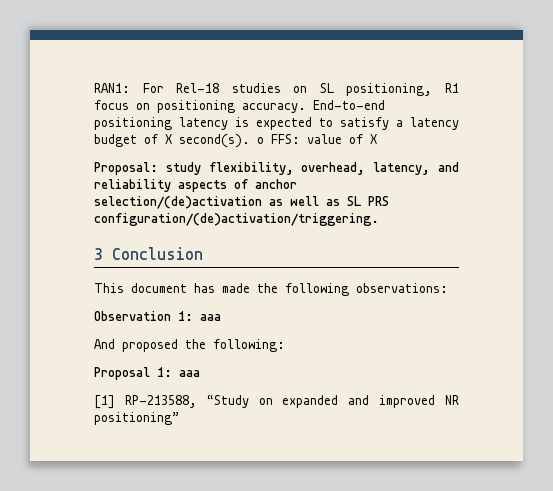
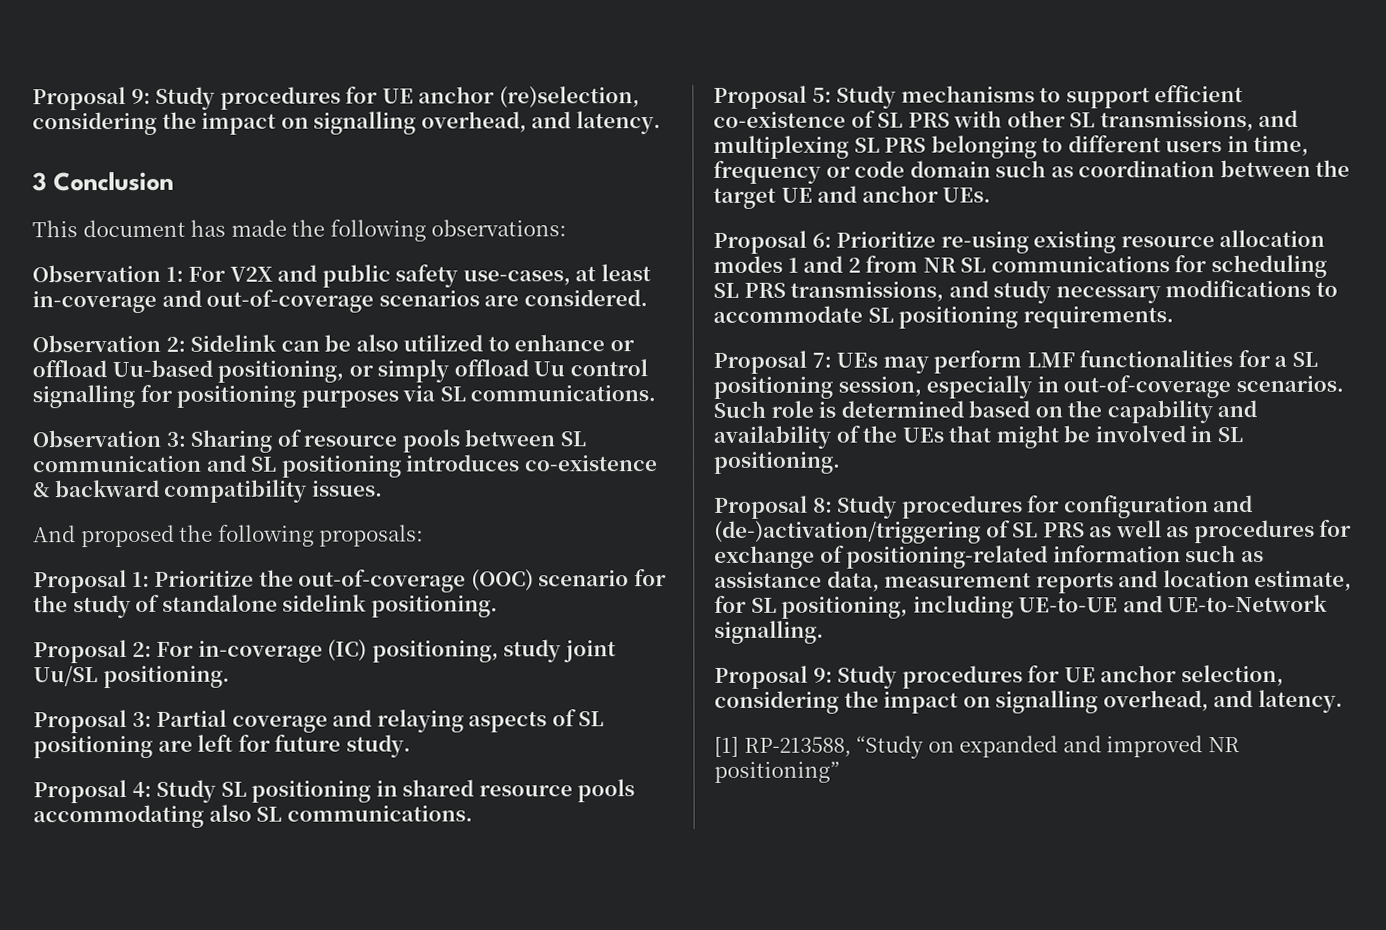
- RAN1: For Rel-18 studies on SL positioning, R1 focus on positioning accuracy. End-to-end positioning latency is expected to satisfy a latency budget of X second(s). o FFS: value of X
- Proposal: study flexibility, overhead, latency, and reliability aspects of anchor selection/(de)activation as well as SL PRS configuration/(de)activation/triggering.
+ Proposal 9: Study procedures for UE anchor (re)selection, considering the impact on signalling overhead, and latency.
- Observation 1: aaa
+ Observation 1: For V2X and public safety use-cases, at least in-coverage and out-of-coverage scenarios are considered.
+ Observation 2: Sidelink can be also utilized to enhance or offload Uu-based positioning, or simply offload Uu control signalling for positioning purposes via SL communications.
+ Observation 3: Sharing of resource pools between SL communication and SL positioning introduces co-existence & backward compatibility issues.
- And proposed the following:
+ And proposed the following proposals:
- Proposal 1: aaa
+ Proposal 1: Prioritize the out-of-coverage (OOC) scenario for the study of standalone sidelink positioning.
+ Proposal 2: For in-coverage (IC) positioning, study joint Uu/SL positioning.
+ Proposal 3: Partial coverage and relaying aspects of SL positioning are left for future study.
+ Proposal 4: Study SL positioning in shared resource pools accommodating also SL communications.
+ Proposal 5: Study mechanisms to support efficient co-existence of SL PRS with other SL transmissions, and multiplexing SL PRS belonging to different users in time, frequency or code domain such as coordination between the target UE and anchor UEs.
+ Proposal 6: Prioritize re-using existing resource allocation modes 1 and 2 from NR SL communications for scheduling SL PRS transmissions, and study necessary modifications to accommodate SL positioning requirements.
+ Proposal 7: UEs may perform LMF functionalities for a SL positioning session, especially in out-of-coverage scenarios. Such role is determined based on the capability and availability of the UEs that might be involved in SL positioning.
+ Proposal 8: Study procedures for configuration and (de-)activation/triggering of SL PRS as well as procedures for exchange of positioning-related information such as assistance data, measurement reports and location estimate, for SL positioning, including UE-to-UE and UE-to-Network signalling.
+ Proposal 9: Study procedures for UE anchor selection, considering the impact on signalling overhead, and latency.

